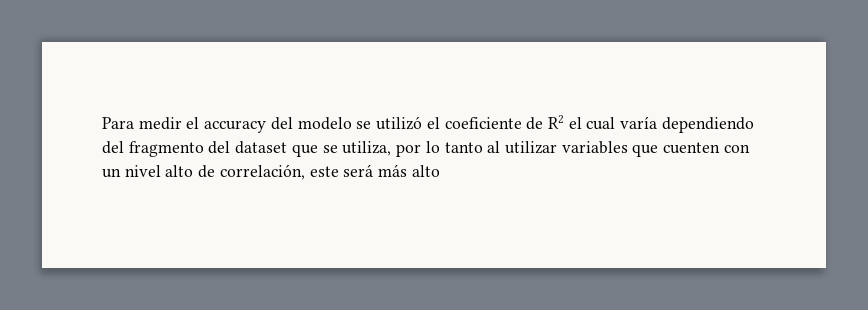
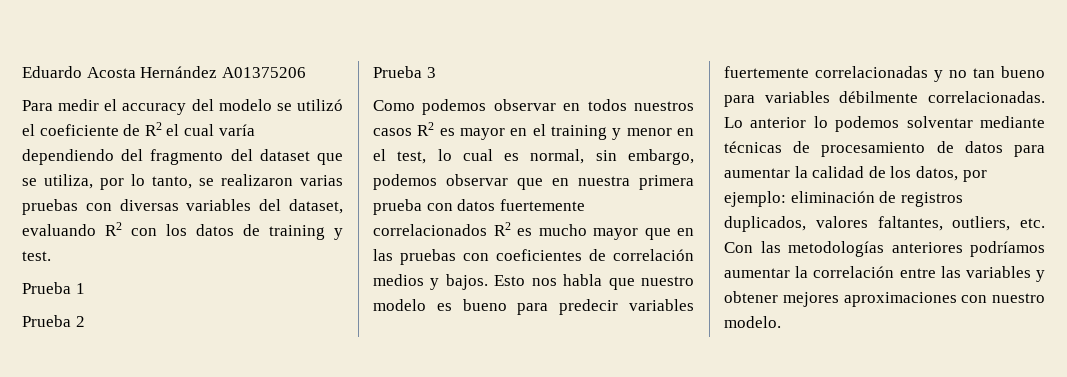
+ Eduardo Acosta Hernández A01375206
- Para medir el accuracy del modelo se utilizó el coeficiente de R2 el cual varía dependiendo del fragmento del dataset que se utiliza, por lo tanto al utilizar variables que cuenten con un nivel alto de correlación, este será más alto
+ Para medir el accuracy del modelo se utilizó el coeficiente de R2 el cual varía dependiendo del fragmento del dataset que se utiliza, por lo tanto, se realizaron varias pruebas con diversas variables del dataset, evaluando R2 con los datos de training y test.
+ Prueba 1
+ Prueba 2
+ Prueba 3
+ Como podemos observar en todos nuestros casos R2 es mayor en el training y menor en el test, lo cual es normal, sin embargo, podemos observar que en nuestra primera prueba con datos fuertemente correlacionados R2 es mucho mayor que en las pruebas con coeficientes de correlación medios y bajos. Esto nos habla que nuestro modelo es bueno para predecir variables fuertemente correlacionadas y no tan bueno para variables débilmente correlacionadas. Lo anterior lo podemos solventar mediante técnicas de procesamiento de datos para aumentar la calidad de los datos, por ejemplo: eliminación de registros duplicados, valores faltantes, outliers, etc. Con las metodologías anteriores podríamos aumentar la correlación entre las variables y obtener mejores aproximaciones con nuestro modelo.

